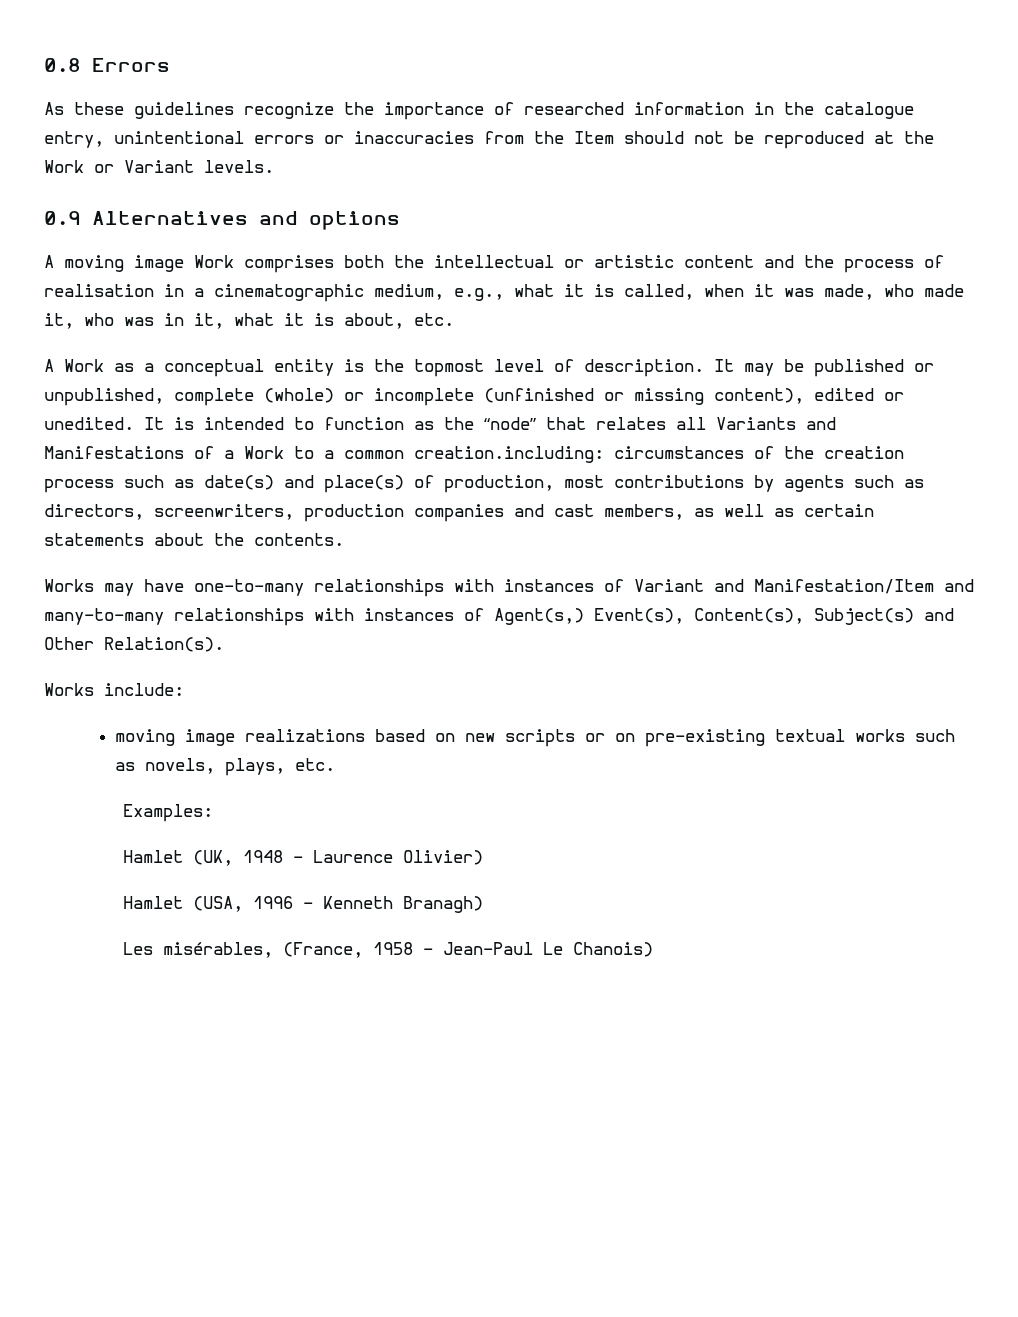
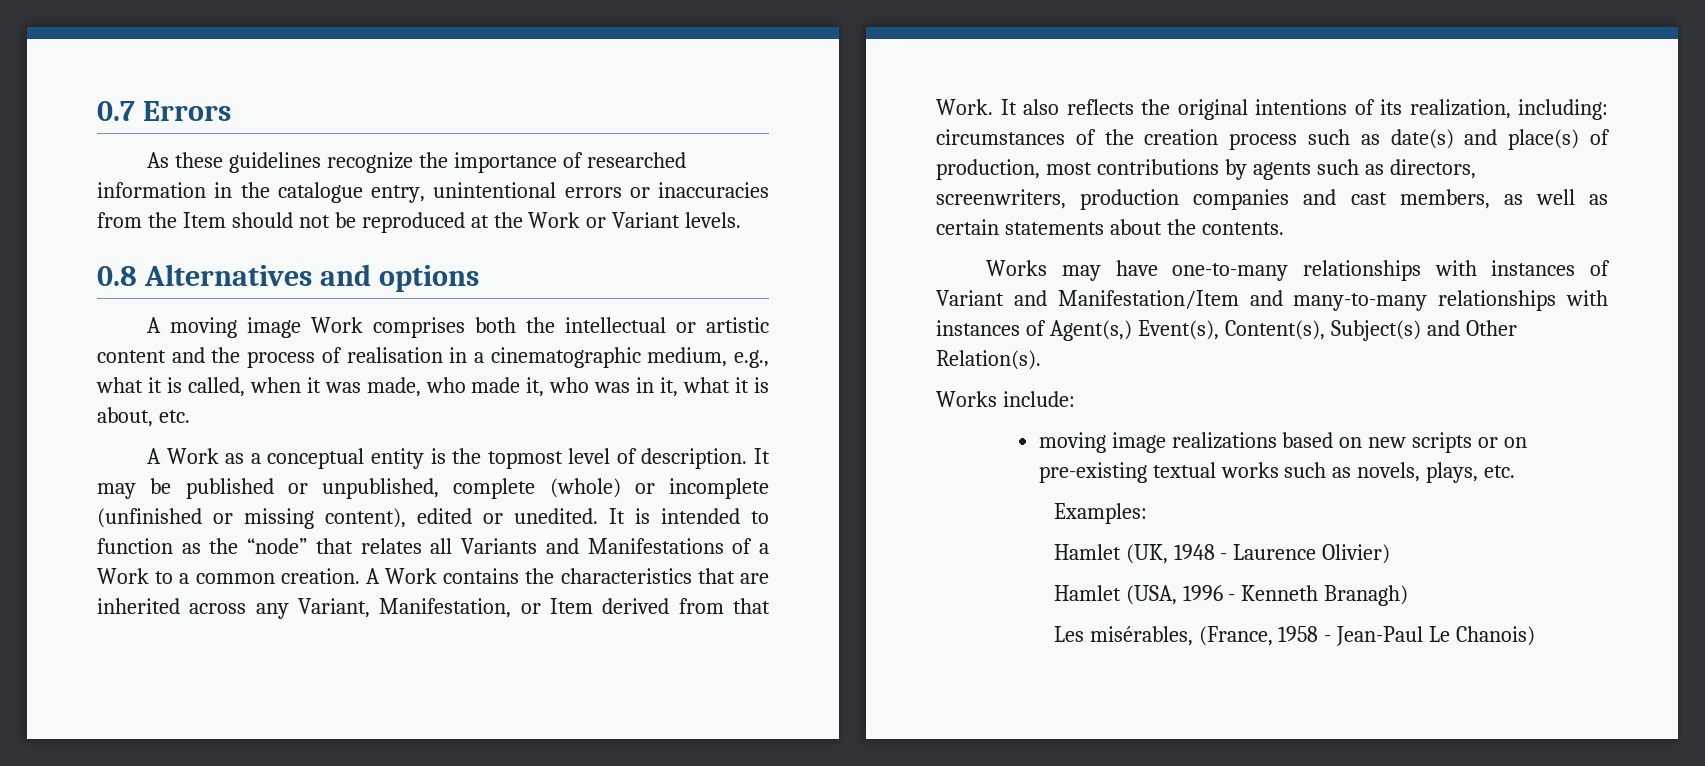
- 0.8 Errors
+ 0.7 Errors
- 0.9 Alternatives and options
+ 0.8 Alternatives and options
- It is intended to function as the “node” that relates all Variants and Manifestations of a Work to a common creation.including: circumstances of the creation process such as date(s) and place(s) of production, most contributions by agents such as directors, screenwriters, production companies and cast members, as well as certain statements about the contents.
+ It is intended to function as the “node” that relates all Variants and Manifestations of a Work to a common creation. A Work contains the characteristics that are inherited across any Variant, Manifestation, or Item derived from that Work. It also reflects the original intentions of its realization, including: circumstances of the creation process such as date(s) and place(s) of production, most contributions by agents such as directors, screenwriters, production companies and cast members, as well as certain statements about the contents.

